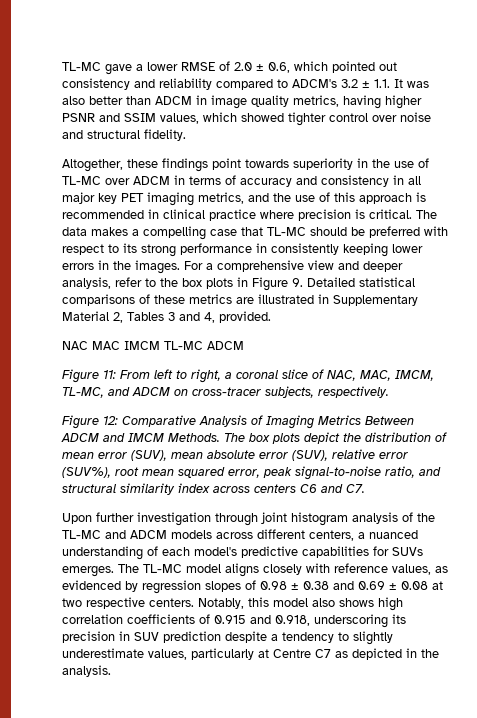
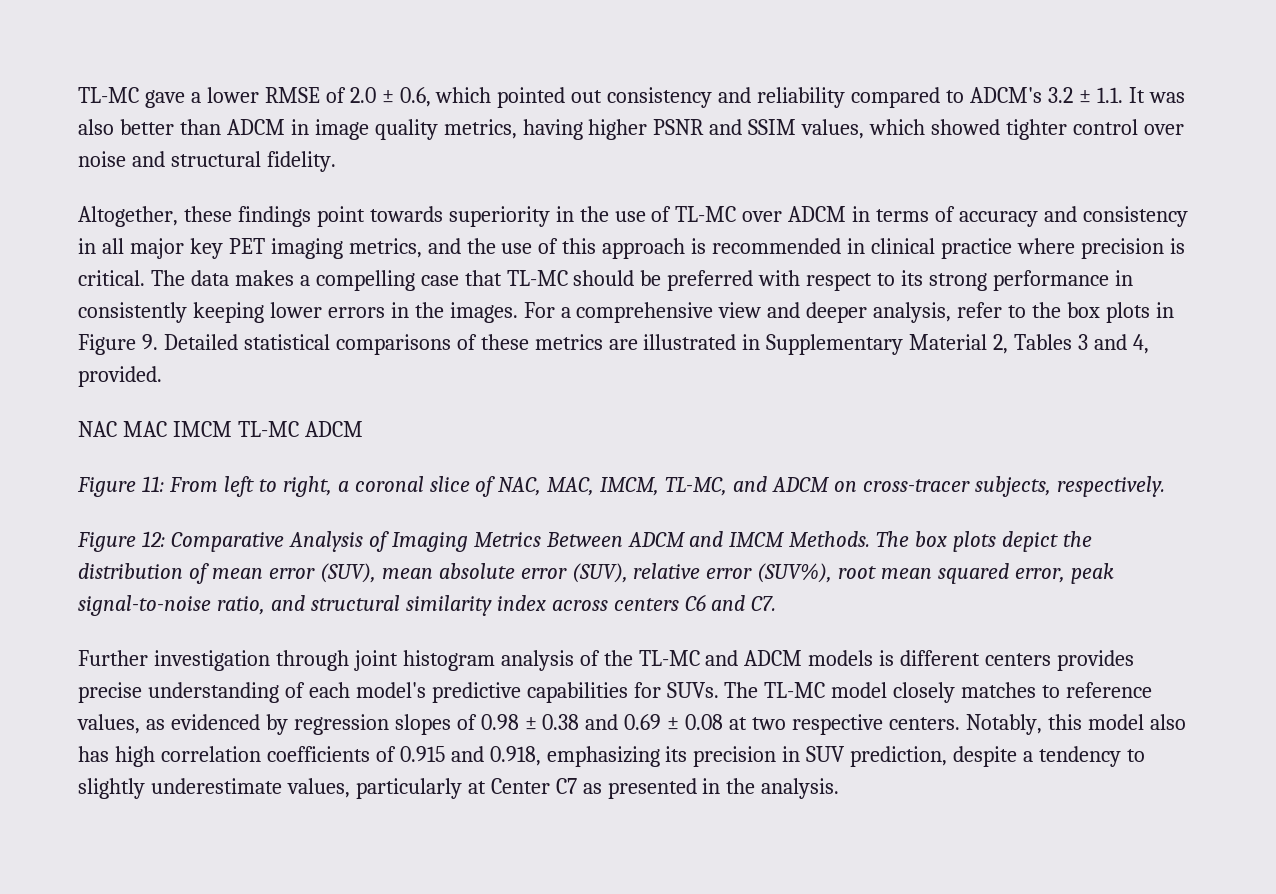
- Upon further investigation through joint histogram analysis of the TL-MC and ADCM models across different centers, a nuanced understanding of each model's predictive capabilities for SUVs emerges.
+ Further investigation through joint histogram analysis of the TL-MC and ADCM models is different centers provides precise understanding of each model's predictive capabilities for SUVs.
- The TL-MC model aligns closely with reference values, as evidenced by regression slopes of 0.98 ± 0.38 and 0.69 ± 0.08 at two respective centers.
+ The TL-MC model closely matches to reference values, as evidenced by regression slopes of 0.98 ± 0.38 and 0.69 ± 0.08 at two respective centers.
- Notably, this model also shows high correlation coefficients of 0.915 and 0.918, underscoring its precision in SUV prediction despite a tendency to slightly underestimate values, particularly at Centre C7 as depicted in the analysis.
+ Notably, this model also has high correlation coefficients of 0.915 and 0.918, emphasizing its precision in SUV prediction, despite a tendency to slightly underestimate values, particularly at Center C7 as presented in the analysis.

